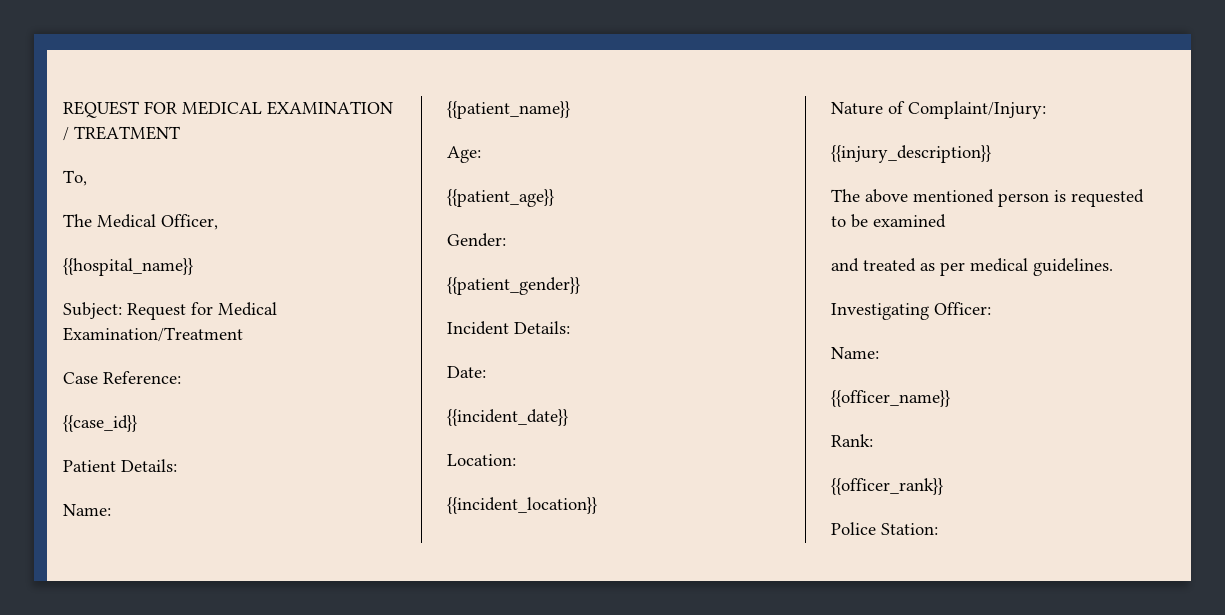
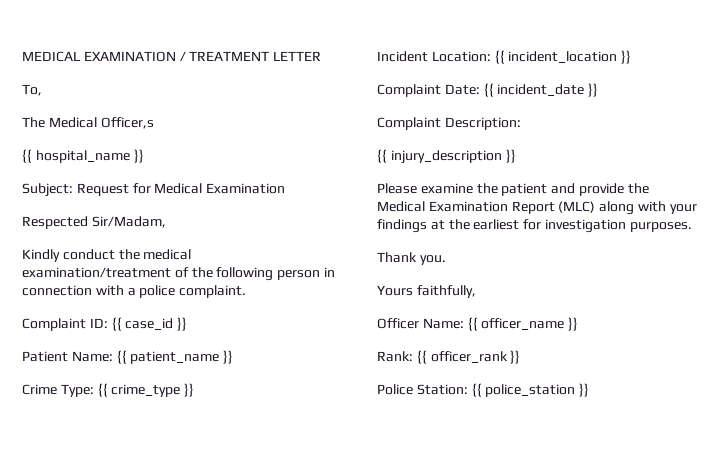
- REQUEST FOR MEDICAL EXAMINATION / TREATMENT
+ MEDICAL EXAMINATION / TREATMENT LETTER
- The Medical Officer,
- {{hospital_name}}
+ The Medical Officer,s
+ {{ hospital_name }}
- Subject: Request for Medical Examination/Treatment
- Case Reference:
- {{case_id}}
- Patient Details:
- Name:
- {{patient_name}}
- Age:
- {{patient_age}}
- Gender:
- {{patient_gender}}
- Incident Details:
- Date:
- {{incident_date}}
- Location:
- {{incident_location}}
- Nature of Complaint/Injury:
- {{injury_description}}
- The above mentioned person is requested to be examined
- and treated as per medical guidelines.
- Investigating Officer:
- Name:
- {{officer_name}}
- Rank:
- {{officer_rank}}
+ Subject: Request for Medical Examination
+ Respected Sir/Madam,
+ Kindly conduct the medical examination/treatment of the following person in connection with a police complaint.
+ Complaint ID: {{ case_id }}
+ Patient Name: {{ patient_name }}
+ Crime Type: {{ crime_type }}
+ Incident Location: {{ incident_location }}
+ Complaint Date: {{ incident_date }}
+ Complaint Description:
+ {{ injury_description }}
+ Please examine the patient and provide the Medical Examination Report (MLC) along with your findings at the earliest for investigation purposes.
+ Thank you.
+ Yours faithfully,
+ Officer Name: {{ officer_name }}
+ Rank: {{ officer_rank }}
- Police Station:
+ Police Station: {{ police_station }}

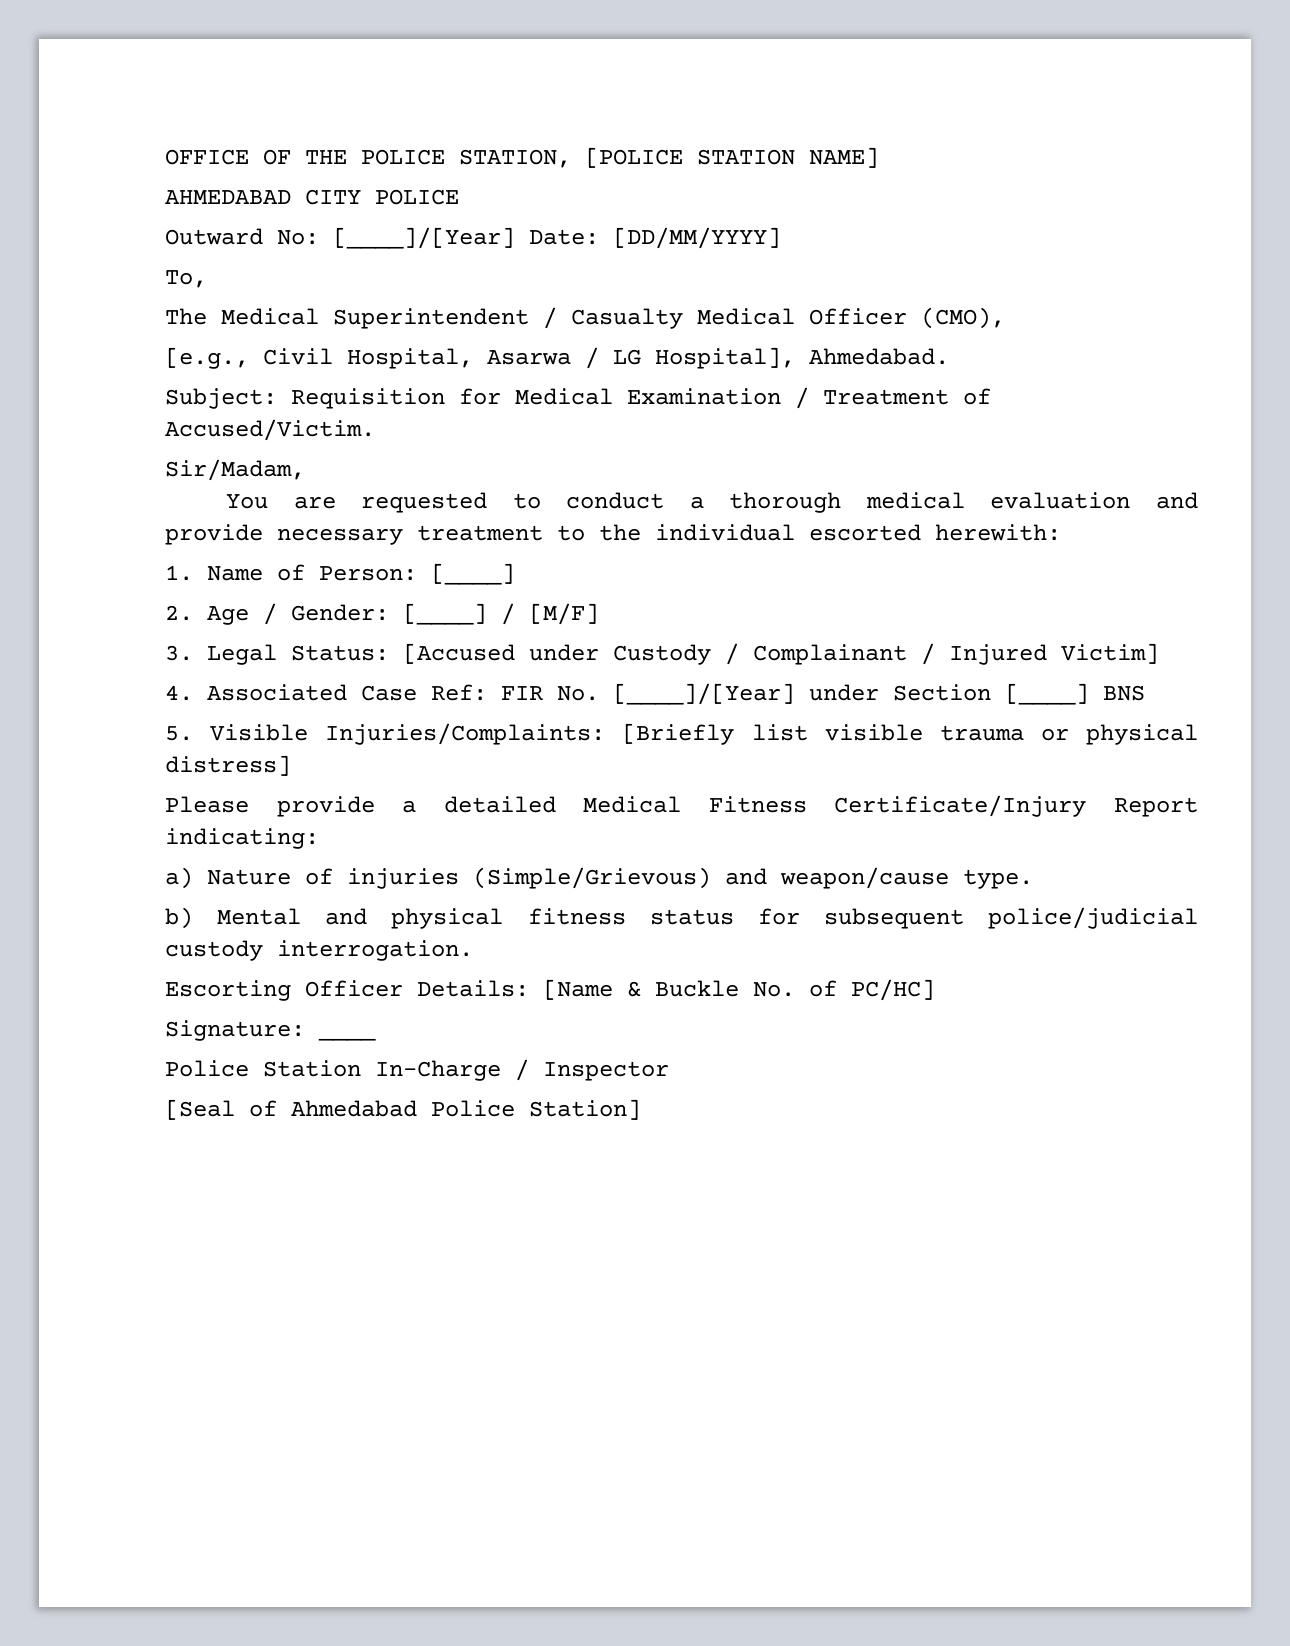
- MEDICAL EXAMINATION / TREATMENT LETTER
+ OFFICE OF THE POLICE STATION, [POLICE STATION NAME]
+ AHMEDABAD CITY POLICE
+ Outward No: [____]/[Year] Date: [DD/MM/YYYY]
  To,
- The Medical Officer,s
- {{ hospital_name }}
+ The Medical Superintendent / Casualty Medical Officer (CMO),
+ [e.g., Civil Hospital, Asarwa / LG Hospital], Ahmedabad.
- Subject: Request for Medical Examination
- Respected Sir/Madam,
- Kindly conduct the medical examination/treatment of the following person in connection with a police complaint.
- Complaint ID: {{ case_id }}
- Patient Name: {{ patient_name }}
- Crime Type: {{ crime_type }}
- Incident Location: {{ incident_location }}
- Complaint Date: {{ incident_date }}
- Complaint Description:
- {{ injury_description }}
- Please examine the patient and provide the Medical Examination Report (MLC) along with your findings at the earliest for investigation purposes.
- Thank you.
- Yours faithfully,
- Officer Name: {{ officer_name }}
- Rank: {{ officer_rank }}
- Police Station: {{ police_station }}
+ Subject: Requisition for Medical Examination / Treatment of Accused/Victim.
+ Sir/Madam,
+ You are requested to conduct a thorough medical evaluation and provide necessary treatment to the individual escorted herewith:
+ 1. Name of Person: [____]
+ 2. Age / Gender: [____] / [M/F]
+ 3. Legal Status: [Accused under Custody / Complainant / Injured Victim]
+ 4. Associated Case Ref: FIR No. [____]/[Year] under Section [____] BNS
+ 5. Visible Injuries/Complaints: [Briefly list visible trauma or physical distress]
+ Please provide a detailed Medical Fitness Certificate/Injury Report indicating:
+ a) Nature of injuries (Simple/Grievous) and weapon/cause type.
+ b) Mental and physical fitness status for subsequent police/judicial custody interrogation.
+ Escorting Officer Details: [Name & Buckle No. of PC/HC]
+ Signature: ____
+ Police Station In-Charge / Inspector
+ [Seal of Ahmedabad Police Station]

